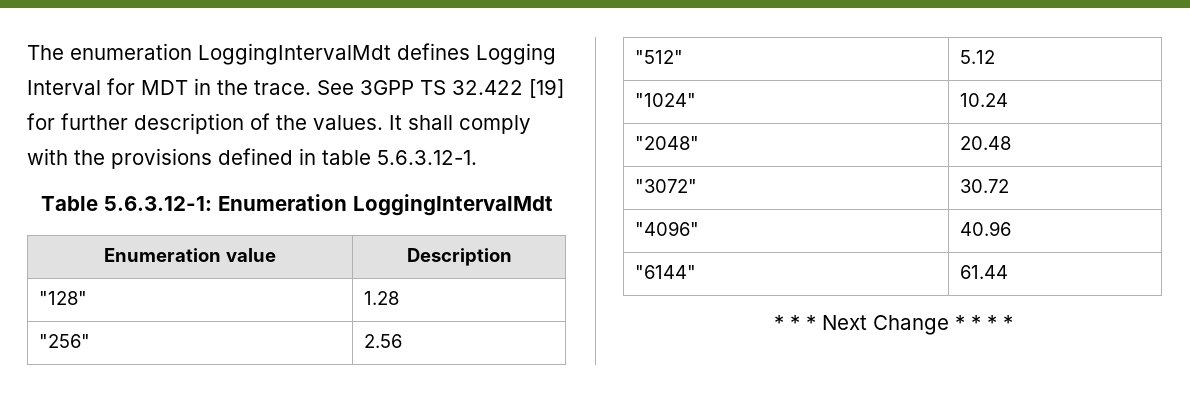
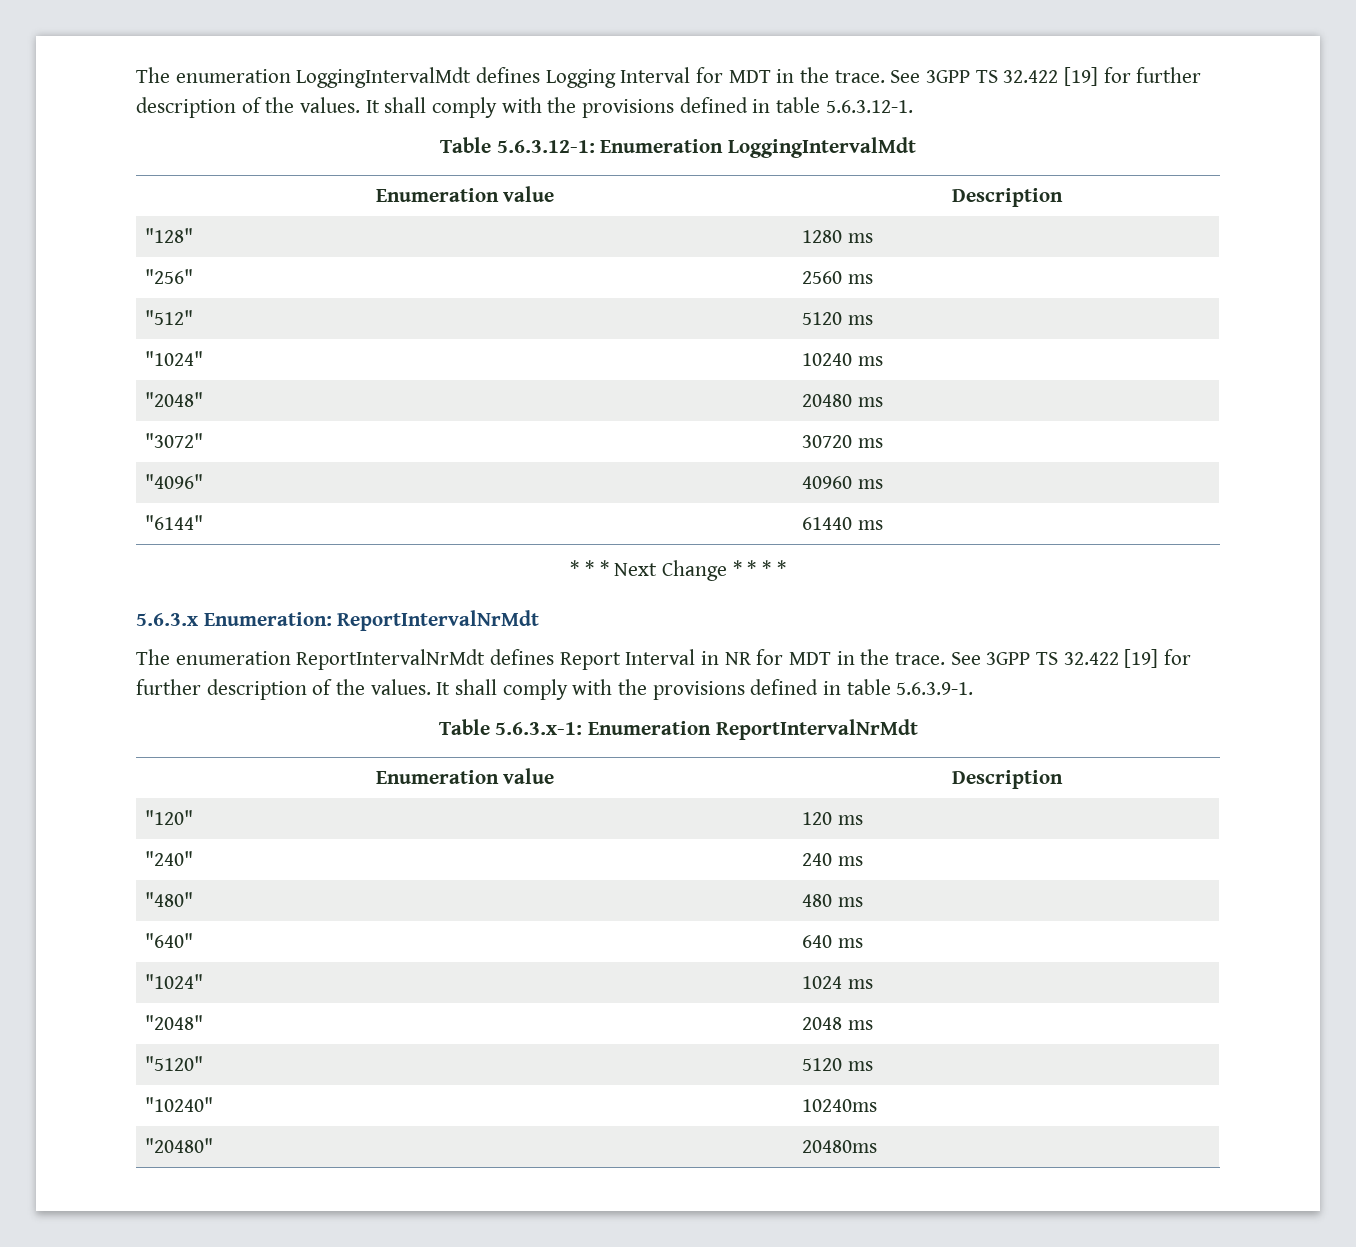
- "128" | 1.28
+ "128" | 1280 ms
- "256" | 2.56
+ "256" | 2560 ms
- "512" | 5.12
- "1024" | 10.24
- "2048" | 20.48
+ "512" | 5120 ms
+ "1024" | 10240 ms
+ "2048" | 20480 ms
- "3072" | 30.72
+ "3072" | 30720 ms
- "4096" | 40.96
+ "4096" | 40960 ms
- "6144" | 61.44
+ "6144" | 61440 ms
+ 5.6.3.x Enumeration: ReportIntervalNrMdt
+ The enumeration ReportIntervalNrMdt defines Report Interval in NR for MDT in the trace. See 3GPP TS 32.422 [19] for further description of the values. It shall comply with the provisions defined in table 5.6.3.9-1.
+ Table 5.6.3.x-1: Enumeration ReportIntervalNrMdt
+ Enumeration value | Description
+ "120" | 120 ms
+ "240" | 240 ms
+ "480" | 480 ms
+ "640" | 640 ms
+ "1024" | 1024 ms
+ "2048" | 2048 ms
+ "5120" | 5120 ms
+ "10240" | 10240ms
+ "20480" | 20480ms

